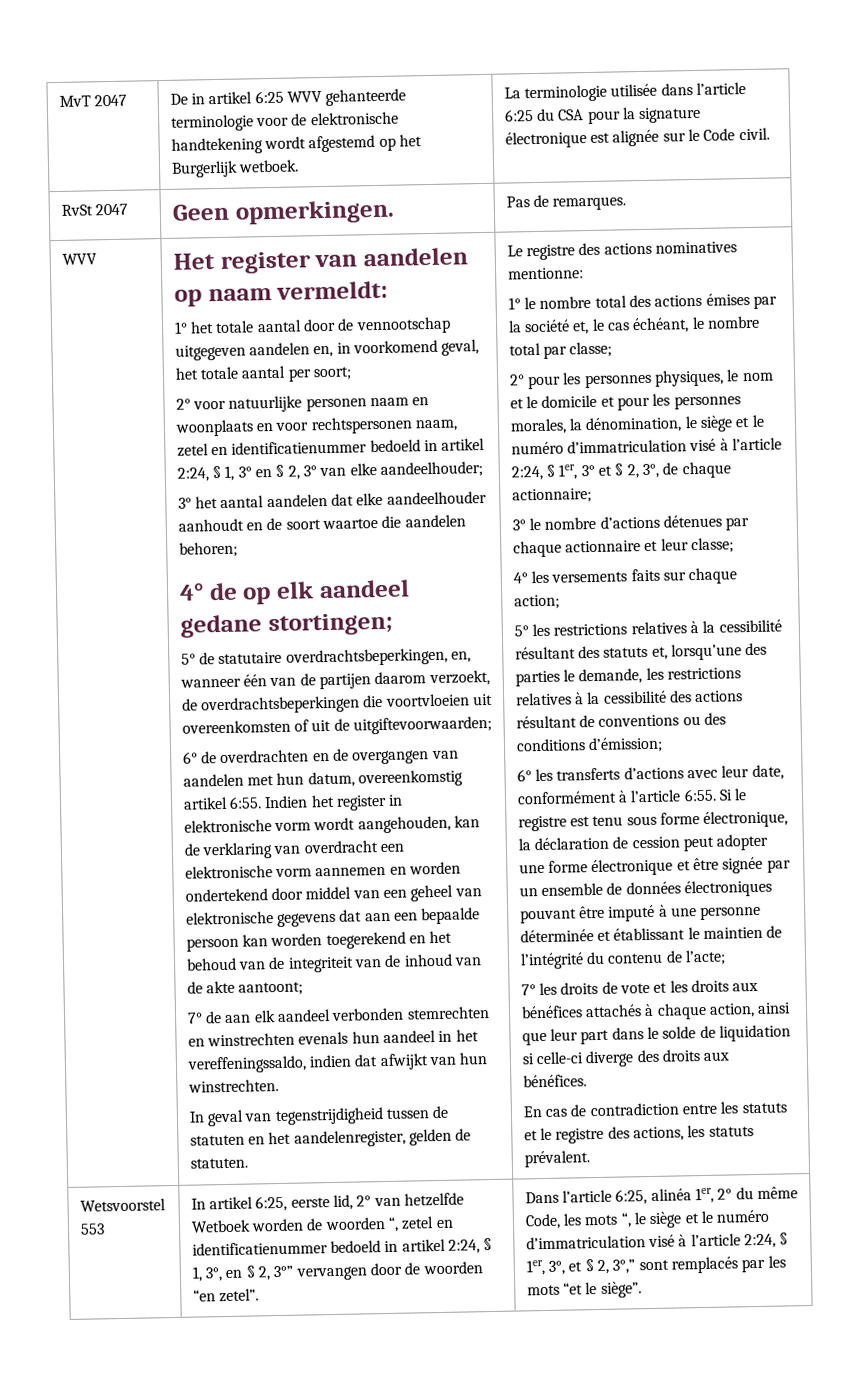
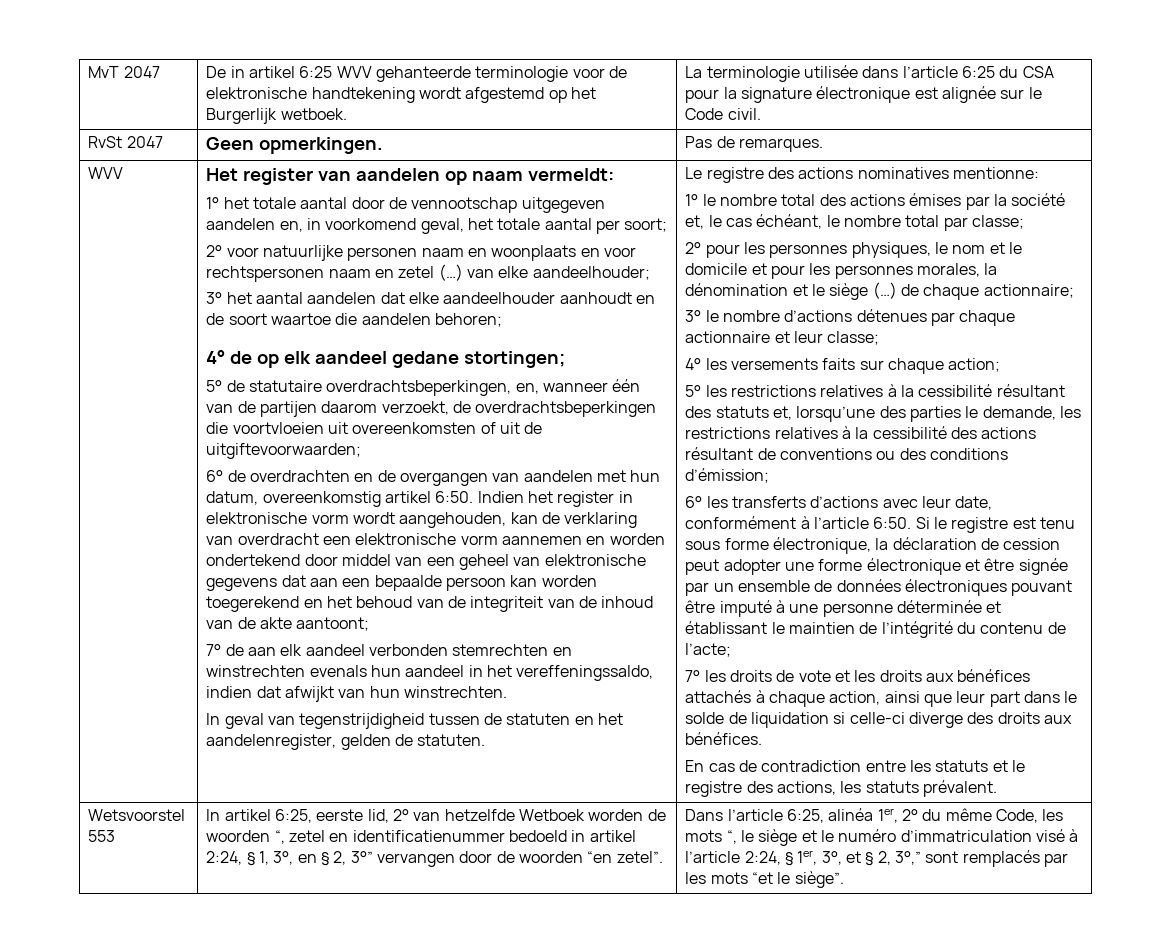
- 2° voor natuurlijke personen naam en woonplaats en voor rechtspersonen naam, zetel en identificatienummer bedoeld in artikel 2:24, § 1, 3° en § 2, 3° van elke aandeelhouder;
+ 2° voor natuurlijke personen naam en woonplaats en voor rechtspersonen naam en zetel (…) van elke aandeelhouder;
- 6° de overdrachten en de overgangen van aandelen met hun datum, overeenkomstig artikel 6:55.
+ 6° de overdrachten en de overgangen van aandelen met hun datum, overeenkomstig artikel 6:50.
- 2° pour les personnes physiques, le nom et le domicile et pour les personnes morales, la dénomination, le siège et le numéro d’immatriculation visé à l’article 2:24, § 1er, 3° et § 2, 3°, de chaque actionnaire;
+ 2° pour les personnes physiques, le nom et le domicile et pour les personnes morales, la dénomination et le siège (…) de chaque actionnaire;
- 6° les transferts d’actions avec leur date, conformément à l’article 6:55.
+ 6° les transferts d’actions avec leur date, conformément à l’article 6:50.

